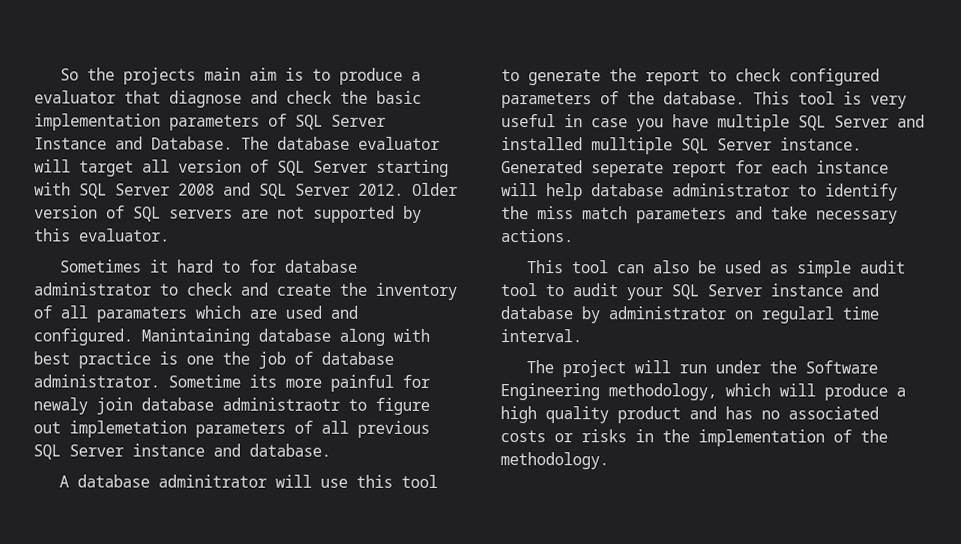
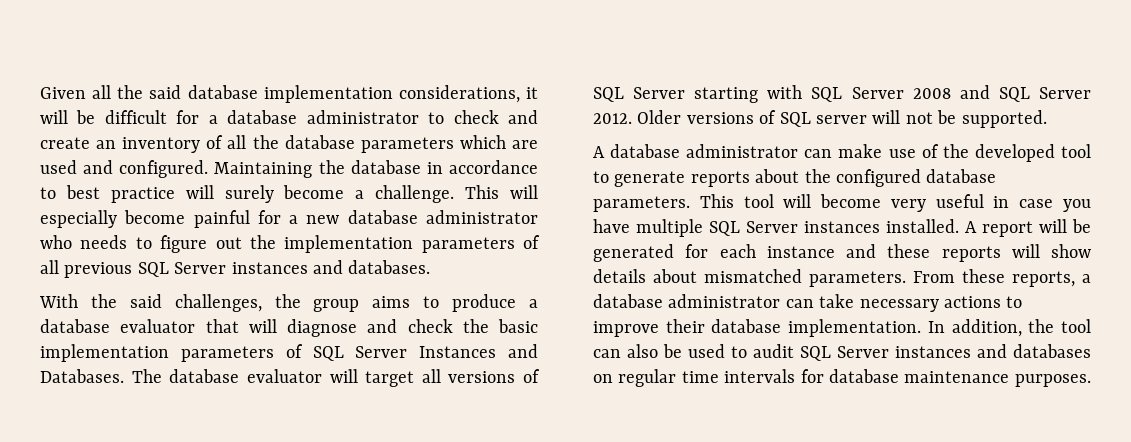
- So the projects main aim is to produce a evaluator that diagnose and check the basic implementation parameters of SQL Server Instance and Database.
+ Given all the said database implementation considerations, it will be difficult for a database administrator to check and create an inventory of all the database parameters which are used and configured. Maintaining the database in accordance to best practice will surely become a challenge. This will especially become painful for a new database administrator who needs to figure out the implementation parameters of all previous SQL Server instances and databases.
+ With the said challenges, the group aims to produce a database evaluator that will diagnose and check the basic implementation parameters of SQL Server Instances and Databases.
- The database evaluator will target all version of SQL Server starting with SQL Server 2008 and SQL Server 2012.
+ The database evaluator will target all versions of SQL Server starting with SQL Server 2008 and SQL Server 2012.
- Older version of SQL servers are not supported by this evaluator.
- Sometimes it hard to for database administrator to check and create the inventory of all paramaters which are used and configured. Manintaining database along with best practice is one the job of database administrator. Sometime its more painful for newaly join database administraotr to figure out implemetation parameters of all previous SQL Server instance and database.
- A database adminitrator will use this tool to generate the report to check configured parameters of the database. This tool is very useful in case you have multiple SQL Server and installed mulltiple SQL Server instance. Generated seperate report for each instance will help database administrator to identify the miss match parameters and take necessary actions.
- This tool can also be used as simple audit tool to audit your SQL Server instance and database by administrator on regularl time interval.
- The project will run under the Software Engineering methodology, which will produce a high quality product and has no associated costs or risks in the implementation of the methodology.
+ Older versions of SQL server will not be supported.
+ A database administrator can make use of the developed tool to generate reports about the configured database parameters. This tool will become very useful in case you have multiple SQL Server instances installed. A report will be generated for each instance and these reports will show details about mismatched parameters. From these reports, a database administrator can take necessary actions to improve their database implementation. In addition, the tool can also be used to audit SQL Server instances and databases on regular time intervals for database maintenance purposes.

